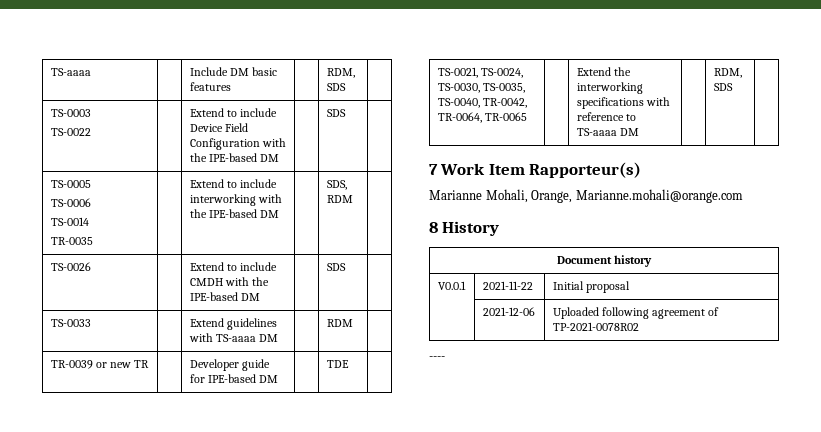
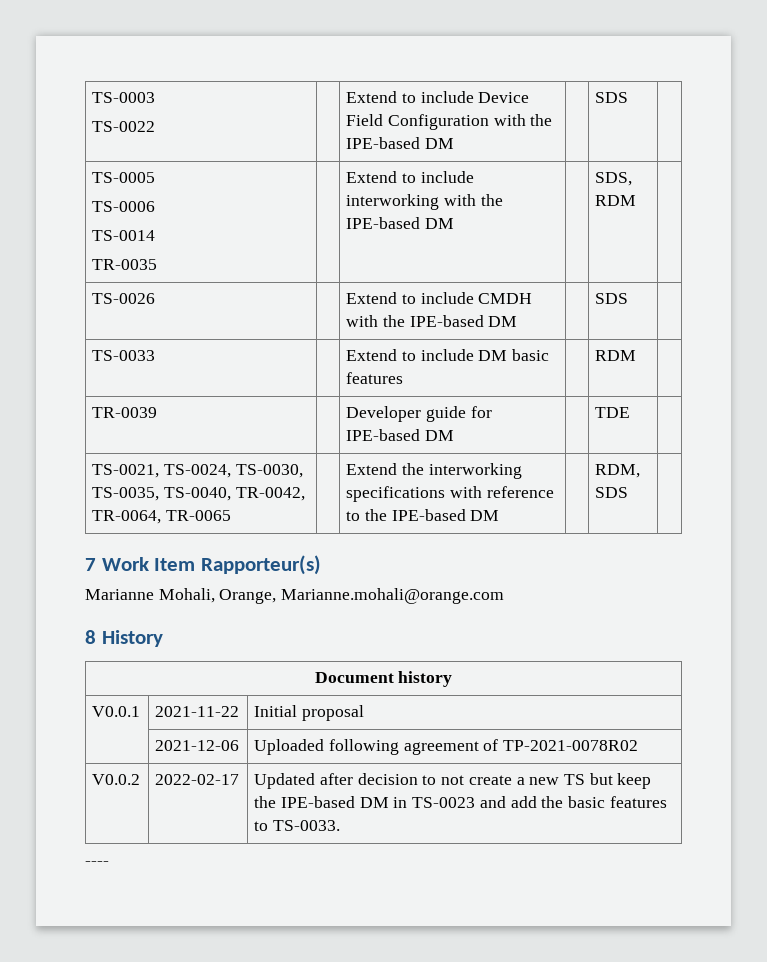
- TS-aaaa | | Include DM basic features | | RDM, SDS |
- TS-0033 | | Extend guidelines with TS-aaaa DM | | RDM |
+ TS-0033 | | Extend to include DM basic features | | RDM |
- TR-0039 or new TR | | Developer guide for IPE-based DM | | TDE |
+ TR-0039 | | Developer guide for IPE-based DM | | TDE |
- TS-0021, TS-0024, TS-0030, TS-0035, TS-0040, TR-0042, TR-0064, TR-0065 | | Extend the interworking specifications with reference to TS-aaaa DM | | RDM, SDS |
+ TS-0021, TS-0024, TS-0030, TS-0035, TS-0040, TR-0042, TR-0064, TR-0065 | | Extend the interworking specifications with reference to the IPE-based DM | | RDM, SDS |
+ V0.0.2 | 2022-02-17 | Updated after decision to not create a new TS but keep the IPE-based DM in TS-0023 and add the basic features to TS-0033.

